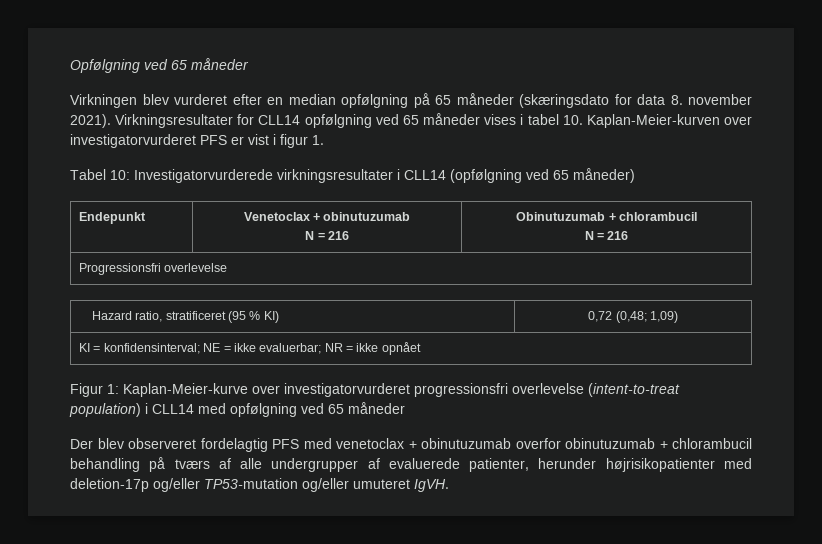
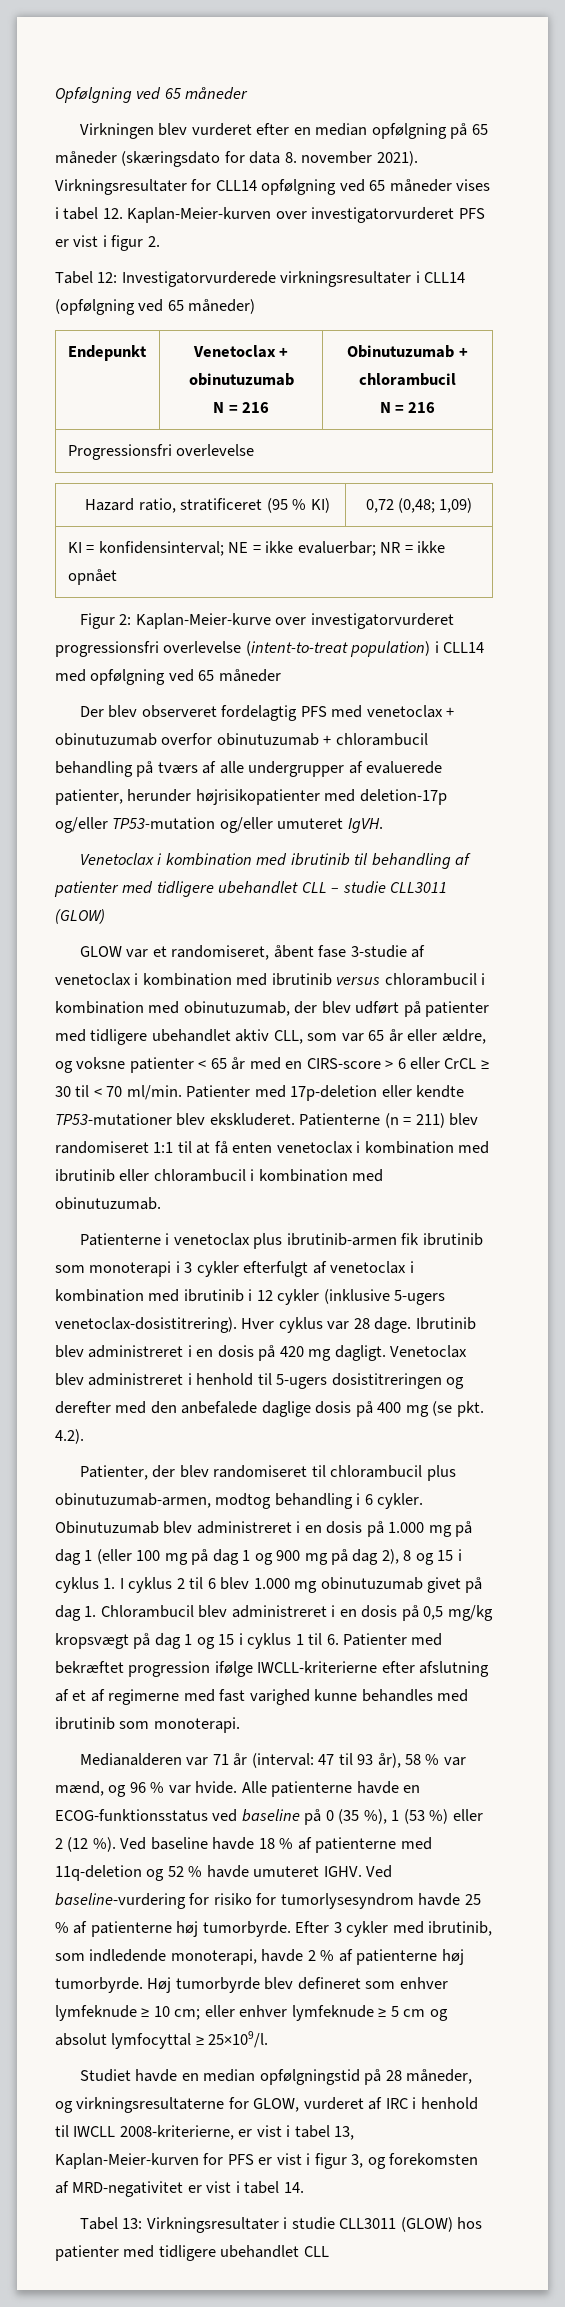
- Virkningsresultater for CLL14 opfølgning ved 65 måneder vises i tabel 10. Kaplan-Meier-kurven over investigatorvurderet PFS er vist i figur 1.
- Tabel 10: Investigatorvurderede virkningsresultater i CLL14 (opfølgning ved 65 måneder)
+ Virkningsresultater for CLL14 opfølgning ved 65 måneder vises i tabel 12. Kaplan-Meier-kurven over investigatorvurderet PFS er vist i figur 2.
+ Tabel 12: Investigatorvurderede virkningsresultater i CLL14 (opfølgning ved 65 måneder)
- Figur 1: Kaplan-Meier-kurve over investigatorvurderet progressionsfri overlevelse (intent-to-treat population) i CLL14 med opfølgning ved 65 måneder
+ Figur 2: Kaplan-Meier-kurve over investigatorvurderet progressionsfri overlevelse (intent-to-treat population) i CLL14 med opfølgning ved 65 måneder
+ Venetoclax i kombination med ibrutinib til behandling af patienter med tidligere ubehandlet CLL – studie CLL3011 (GLOW)
+ GLOW var et randomiseret, åbent fase 3-studie af venetoclax i kombination med ibrutinib versus chlorambucil i kombination med obinutuzumab, der blev udført på patienter med tidligere ubehandlet aktiv CLL, som var 65 år eller ældre, og voksne patienter < 65 år med en CIRS-score > 6 eller CrCL ≥ 30 til < 70 ml/min. Patienter med 17p-deletion eller kendte TP53-mutationer blev ekskluderet. Patienterne (n = 211) blev randomiseret 1:1 til at få enten venetoclax i kombination med ibrutinib eller chlorambucil i kombination med obinutuzumab.
+ Patienterne i venetoclax plus ibrutinib-armen fik ibrutinib som monoterapi i 3 cykler efterfulgt af venetoclax i kombination med ibrutinib i 12 cykler (inklusive 5-ugers venetoclax-dosistitrering). Hver cyklus var 28 dage. Ibrutinib blev administreret i en dosis på 420 mg dagligt. Venetoclax blev administreret i henhold til 5-ugers dosistitreringen og derefter med den anbefalede daglige dosis på 400 mg (se pkt. 4.2).
+ Patienter, der blev randomiseret til chlorambucil plus obinutuzumab-armen, modtog behandling i 6 cykler. Obinutuzumab blev administreret i en dosis på 1.000 mg på dag 1 (eller 100 mg på dag 1 og 900 mg på dag 2), 8 og 15 i cyklus 1. I cyklus 2 til 6 blev 1.000 mg obinutuzumab givet på dag 1. Chlorambucil blev administreret i en dosis på 0,5 mg/kg kropsvægt på dag 1 og 15 i cyklus 1 til 6. Patienter med bekræftet progression ifølge IWCLL-kriterierne efter afslutning af et af regimerne med fast varighed kunne behandles med ibrutinib som monoterapi.
+ Medianalderen var 71 år (interval: 47 til 93 år), 58 % var mænd, og 96 % var hvide. Alle patienterne havde en ECOG-funktionsstatus ved baseline på 0 (35 %), 1 (53 %) eller 2 (12 %). Ved baseline havde 18 % af patienterne med 11q-deletion og 52 % havde umuteret IGHV. Ved baseline-vurdering for risiko for tumorlysesyndrom havde 25 % af patienterne høj tumorbyrde. Efter 3 cykler med ibrutinib, som indledende monoterapi, havde 2 % af patienterne høj tumorbyrde. Høj tumorbyrde blev defineret som enhver lymfeknude ≥ 10 cm; eller enhver lymfeknude ≥ 5 cm og absolut lymfocyttal ≥ 25×109/l.
+ Studiet havde en median opfølgningstid på 28 måneder, og virkningsresultaterne for GLOW, vurderet af IRC i henhold til IWCLL 2008-kriterierne, er vist i tabel 13, Kaplan-Meier-kurven for PFS er vist i figur 3, og forekomsten af MRD-negativitet er vist i tabel 14.
+ Tabel 13: Virkningsresultater i studie CLL3011 (GLOW) hos patienter med tidligere ubehandlet CLL

